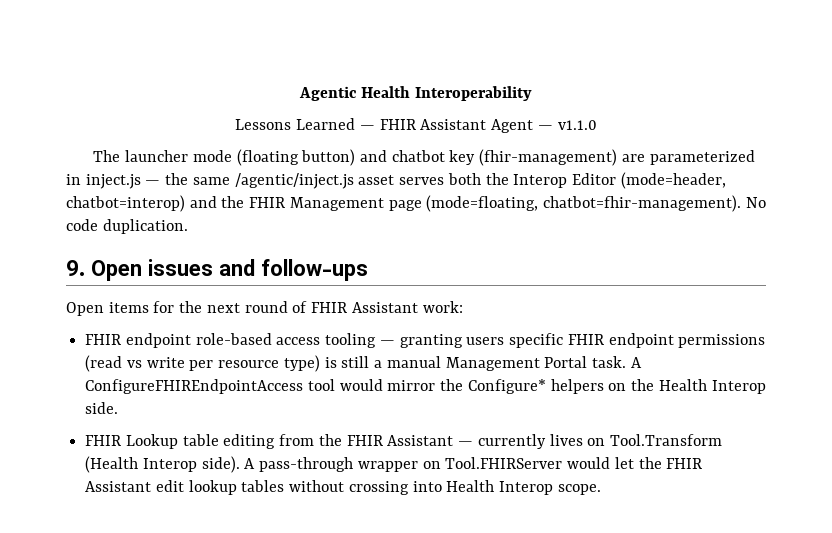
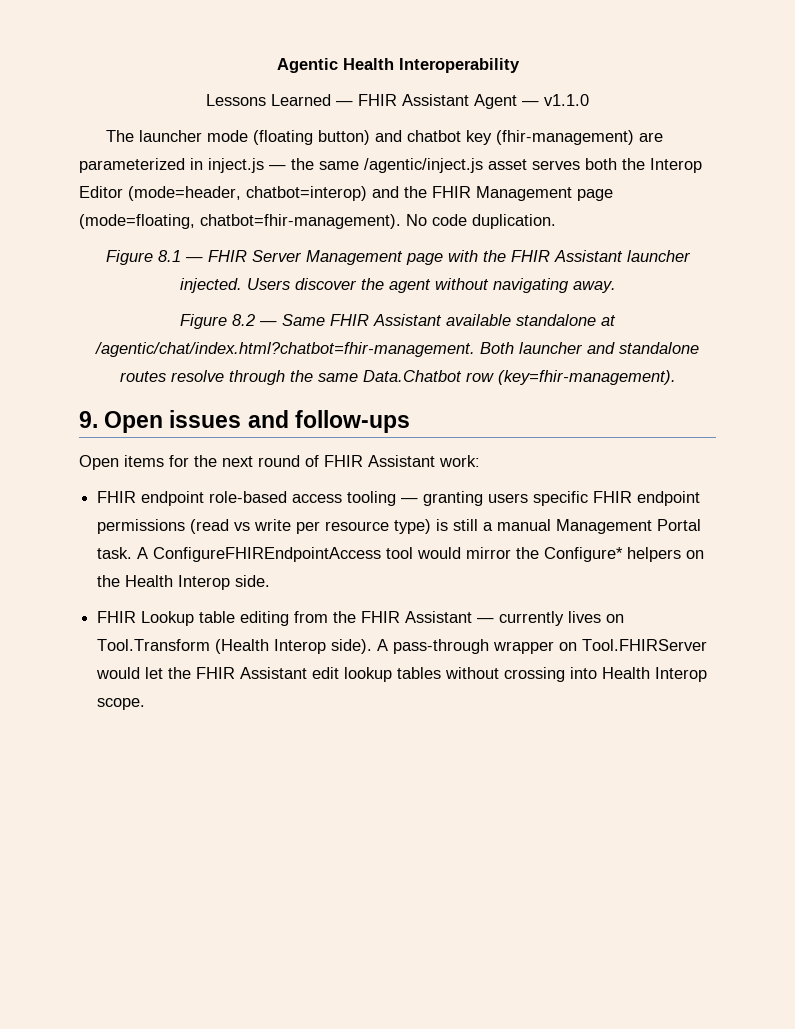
+ Figure 8.1 — FHIR Server Management page with the FHIR Assistant launcher injected. Users discover the agent without navigating away.
+ Figure 8.2 — Same FHIR Assistant available standalone at /agentic/chat/index.html?chatbot=fhir-management. Both launcher and standalone routes resolve through the same Data.Chatbot row (key=fhir-management).

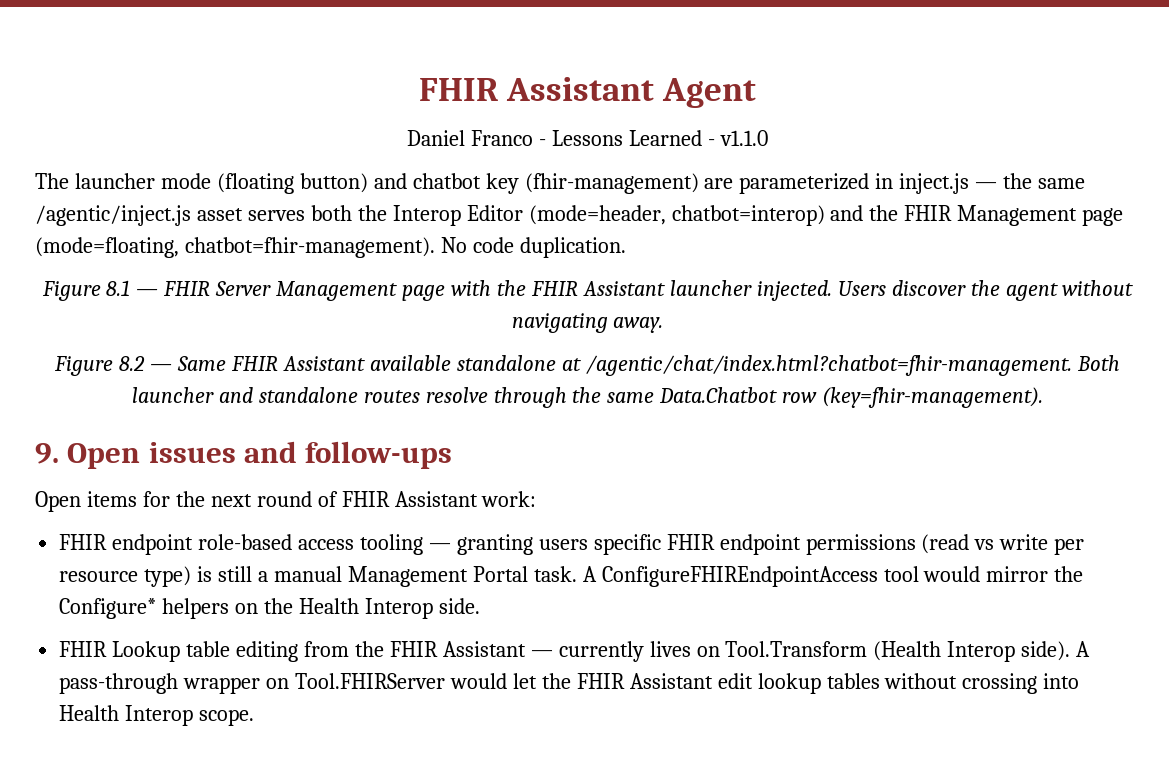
- Agentic Health Interoperability
- Lessons Learned — FHIR Assistant Agent — v1.1.0
+ FHIR Assistant Agent
+ Daniel Franco - Lessons Learned - v1.1.0

